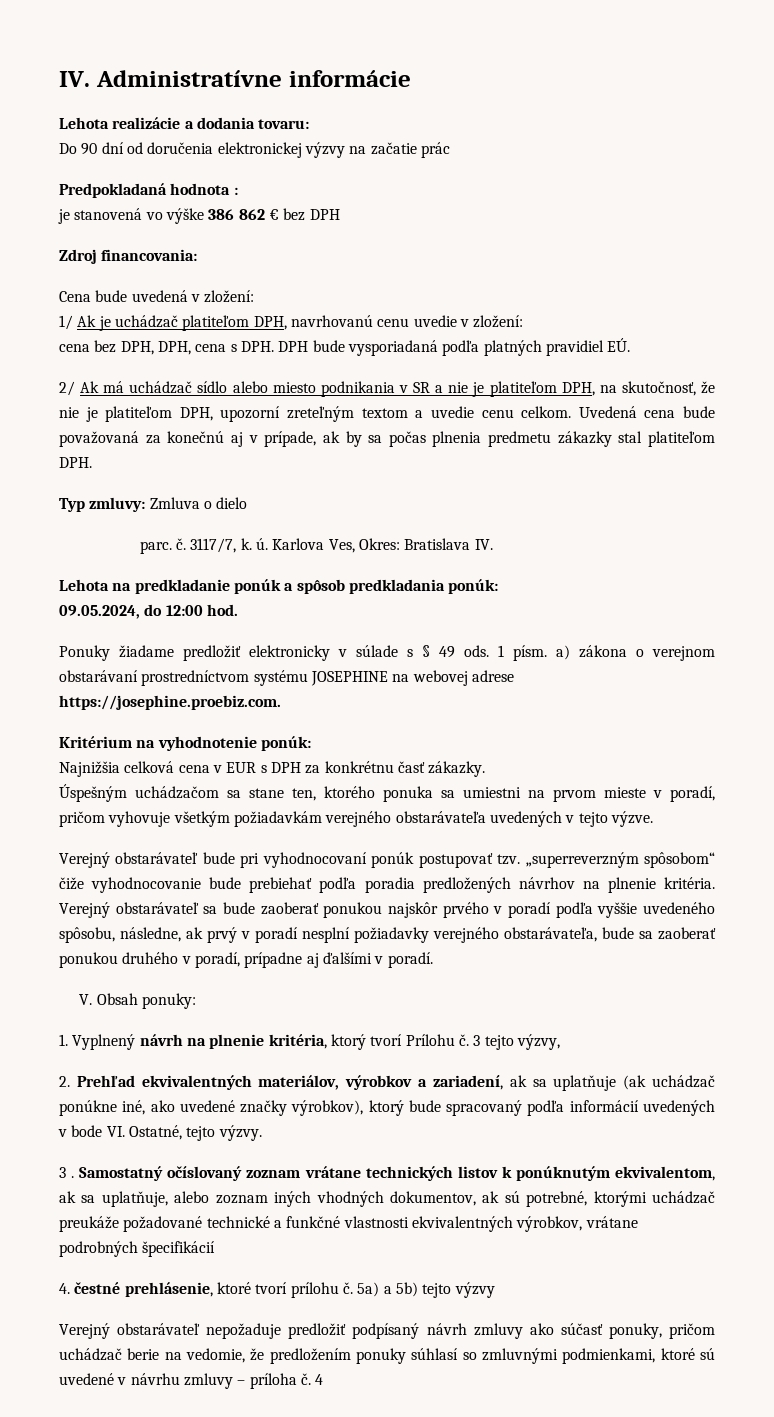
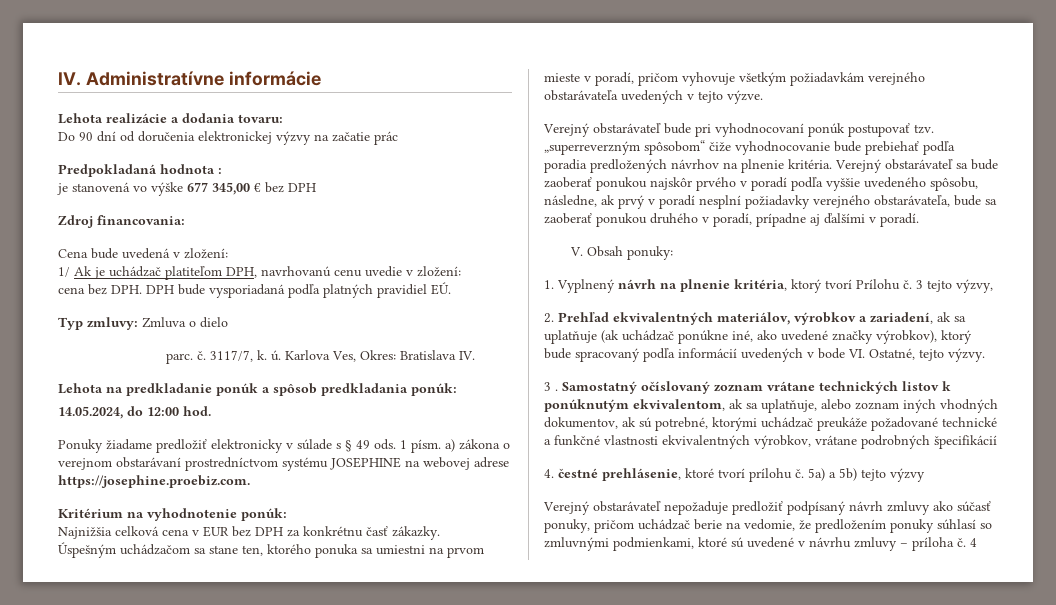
- je stanovená vo výške 386 862 € bez DPH
+ je stanovená vo výške 677 345,00 € bez DPH
- cena bez DPH, DPH, cena s DPH. DPH bude vysporiadaná podľa platných pravidiel EÚ.
+ cena bez DPH. DPH bude vysporiadaná podľa platných pravidiel EÚ.
- 2/ Ak má uchádzač sídlo alebo miesto podnikania v SR a nie je platiteľom DPH, na skutočnosť, že nie je platiteľom DPH, upozorní zreteľným textom a uvedie cenu celkom. Uvedená cena bude považovaná za konečnú aj v prípade, ak by sa počas plnenia predmetu zákazky stal platiteľom DPH.
- 09.05.2024, do 12:00 hod.
+ 14.05.2024, do 12:00 hod.
- Najnižšia celková cena v EUR s DPH za konkrétnu časť zákazky.
+ Najnižšia celková cena v EUR bez DPH za konkrétnu časť zákazky.

